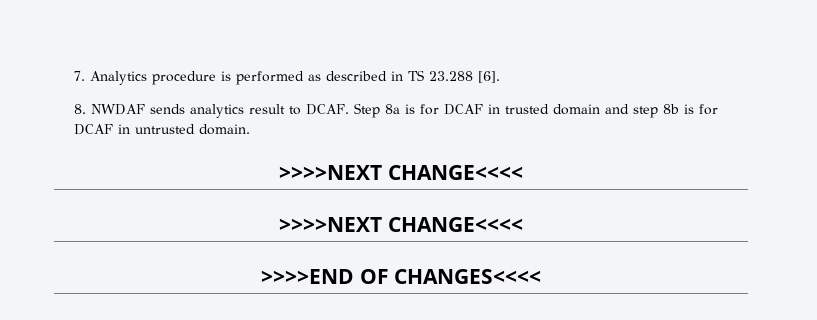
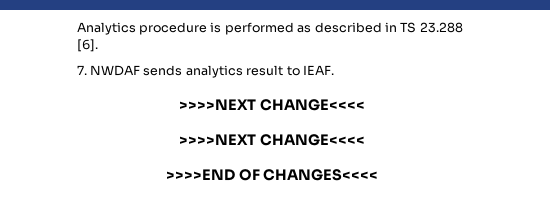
- 7. Analytics procedure is performed as described in TS 23.288 [6].
+ Analytics procedure is performed as described in TS 23.288 [6].
- 8. NWDAF sends analytics result to DCAF. Step 8a is for DCAF in trusted domain and step 8b is for DCAF in untrusted domain.
+ 7. NWDAF sends analytics result to IEAF.

